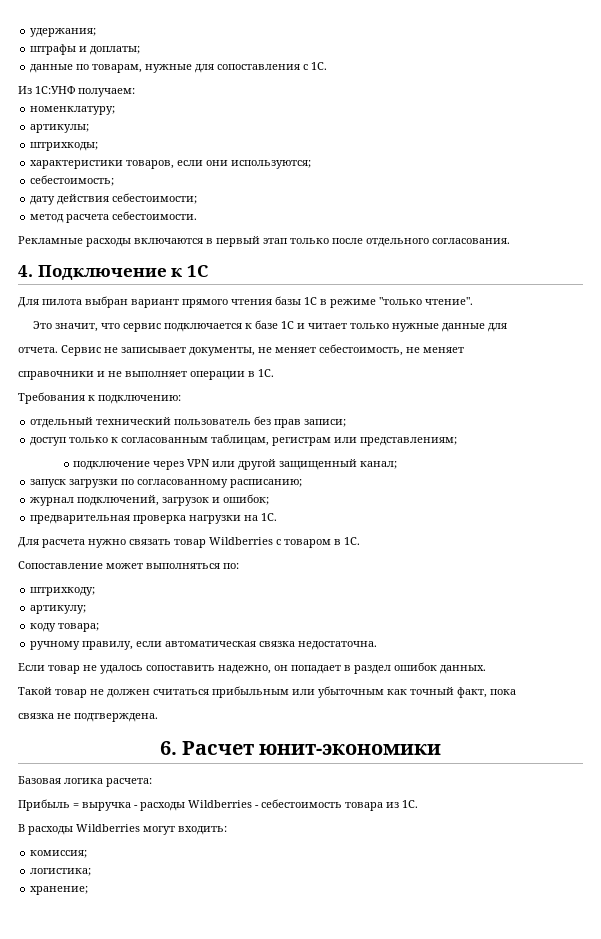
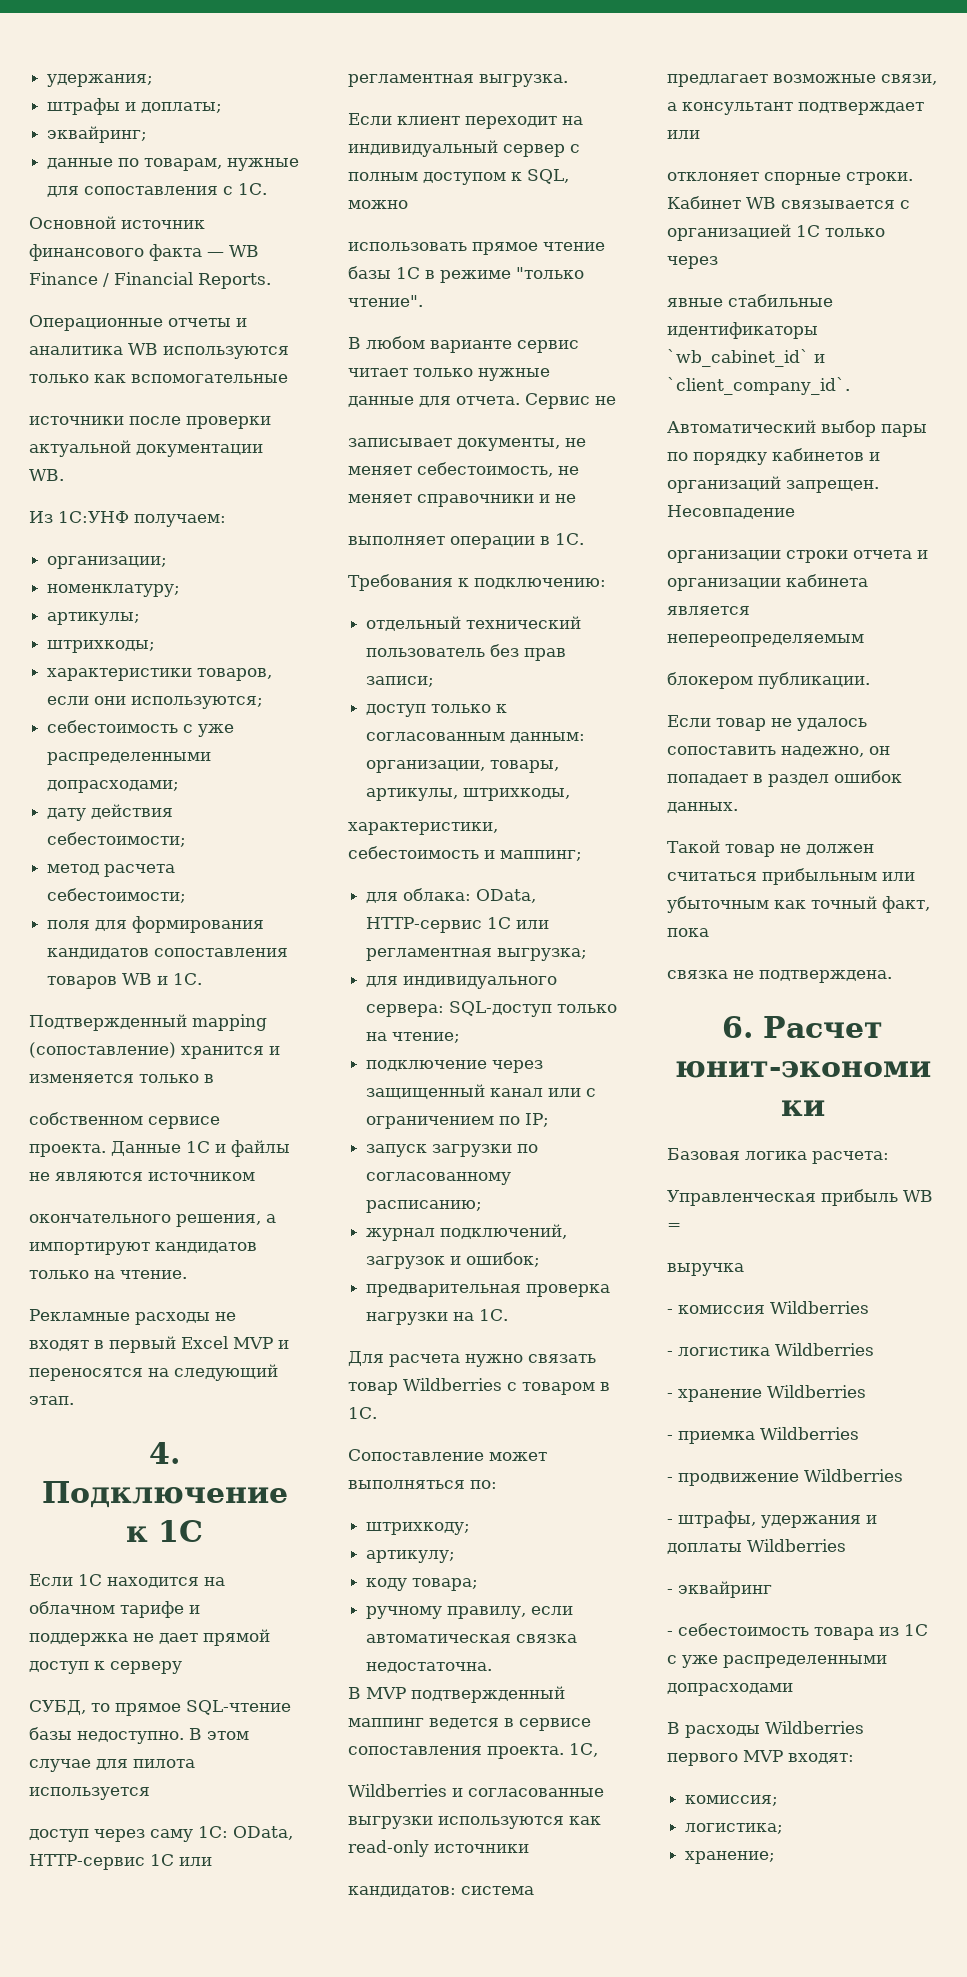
+ эквайринг;
+ Основной источник финансового факта — WB Finance / Financial Reports.
+ Операционные отчеты и аналитика WB используются только как вспомогательные
+ источники после проверки актуальной документации WB.
+ организации;
- себестоимость;
+ себестоимость с уже распределенными допрасходами;
- метод расчета себестоимости.
- Рекламные расходы включаются в первый этап только после отдельного согласования.
+ метод расчета себестоимости;
+ поля для формирования кандидатов сопоставления товаров WB и 1С.
+ Подтвержденный mapping (сопоставление) хранится и изменяется только в
+ собственном сервисе проекта. Данные 1С и файлы не являются источником
+ окончательного решения, а импортируют кандидатов только на чтение.
+ Рекламные расходы не входят в первый Excel MVP и переносятся на следующий этап.
  4. Подключение к 1С
- Для пилота выбран вариант прямого чтения базы 1С в режиме "только чтение".
+ Если 1С находится на облачном тарифе и поддержка не дает прямой доступ к серверу
+ СУБД, то прямое SQL-чтение базы недоступно. В этом случае для пилота используется
+ доступ через саму 1С: OData, HTTP-сервис 1С или регламентная выгрузка.
+ Если клиент переходит на индивидуальный сервер с полным доступом к SQL, можно
+ использовать прямое чтение базы 1С в режиме "только чтение".
- Это значит, что сервис подключается к базе 1С и читает только нужные данные для
- отчета.
+ В любом варианте сервис читает только нужные данные для отчета.
- Сервис не записывает документы, не меняет себестоимость, не меняет
- справочники и не выполняет операции в 1С.
+ Сервис не
+ записывает документы, не меняет себестоимость, не меняет справочники и не
+ выполняет операции в 1С.
- доступ только к согласованным таблицам, регистрам или представлениям;
- подключение через VPN или другой защищенный канал;
+ доступ только к согласованным данным: организации, товары, артикулы, штрихкоды,
+ характеристики, себестоимость и маппинг;
+ для облака: OData, HTTP-сервис 1С или регламентная выгрузка;
+ для индивидуального сервера: SQL-доступ только на чтение;
+ подключение через защищенный канал или с ограничением по IP;
+ В MVP подтвержденный маппинг ведется в сервисе сопоставления проекта. 1С,
+ Wildberries и согласованные выгрузки используются как read-only источники
+ кандидатов: система предлагает возможные связи, а консультант подтверждает или
+ отклоняет спорные строки. Кабинет WB связывается с организацией 1С только через
+ явные стабильные идентификаторы `wb_cabinet_id` и `client_company_id`.
+ Автоматический выбор пары по порядку кабинетов и организаций запрещен. Несовпадение
+ организации строки отчета и организации кабинета является непереопределяемым
+ блокером публикации.
- Прибыль = выручка - расходы Wildberries - себестоимость товара из 1С.
+ Управленческая прибыль WB =
+ выручка
+ - комиссия Wildberries
+ - логистика Wildberries
+ - хранение Wildberries
+ - приемка Wildberries
+ - продвижение Wildberries
+ - штрафы, удержания и доплаты Wildberries
+ - эквайринг
+ - себестоимость товара из 1С с уже распределенными допрасходами
- В расходы Wildberries могут входить:
+ В расходы Wildberries первого MVP входят:

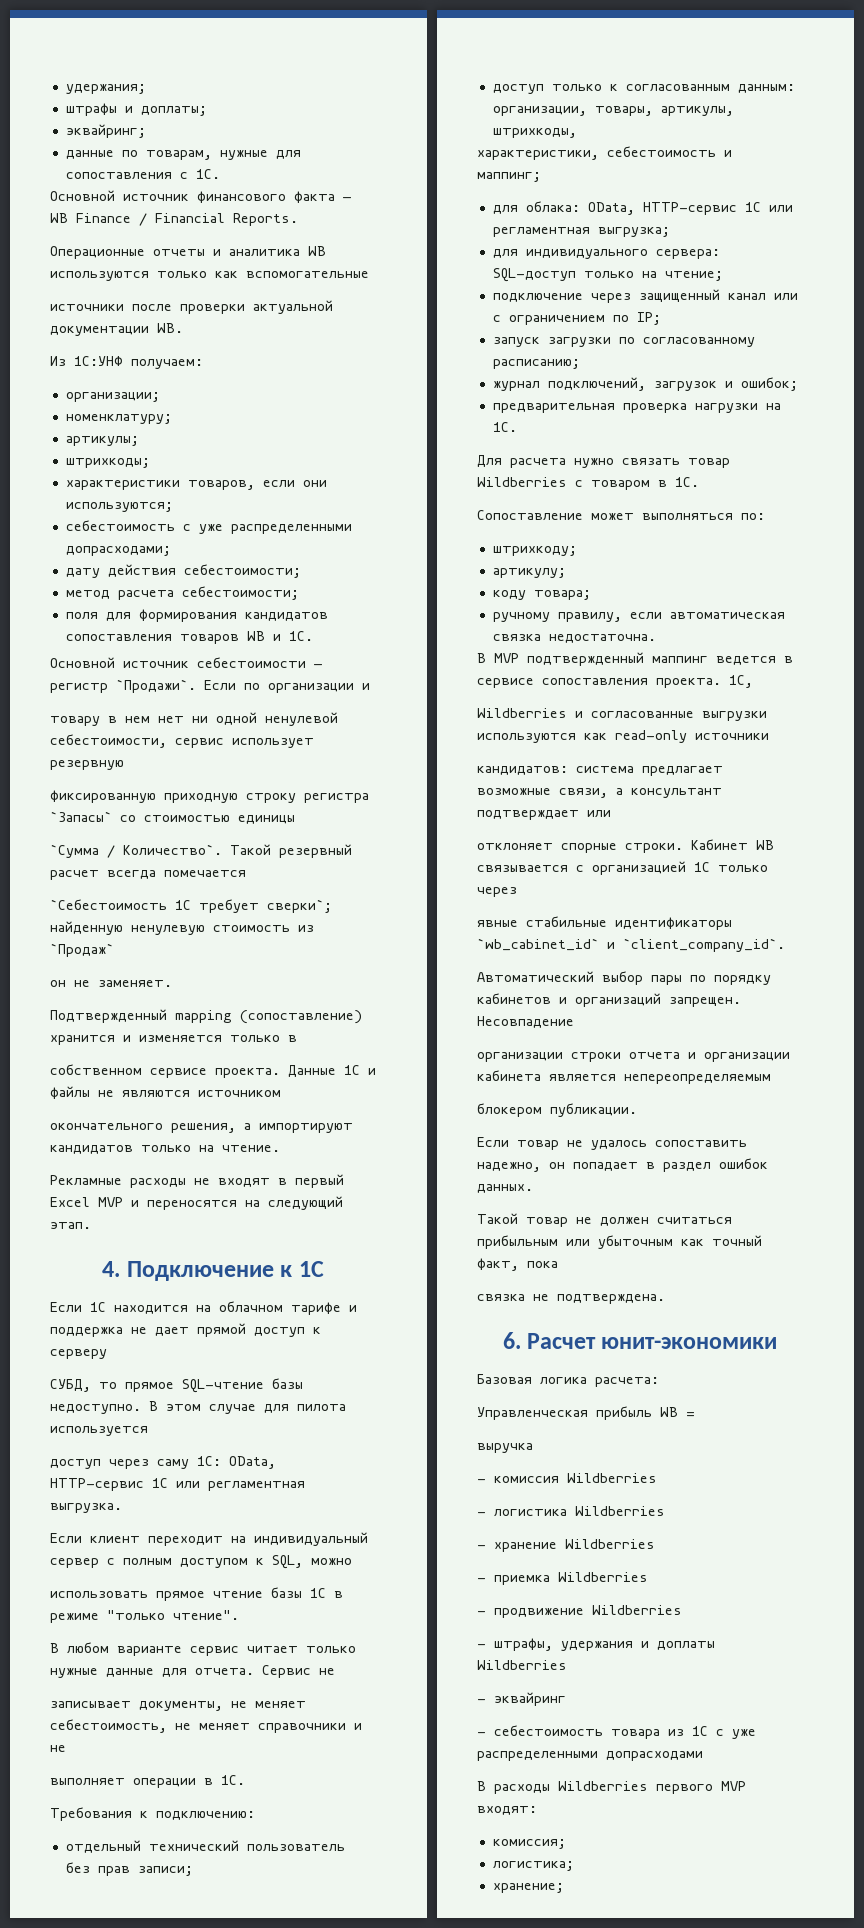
+ Основной источник себестоимости — регистр `Продажи`. Если по организации и
+ товару в нем нет ни одной ненулевой себестоимости, сервис использует резервную
+ фиксированную приходную строку регистра `Запасы` со стоимостью единицы
+ `Сумма / Количество`. Такой резервный расчет всегда помечается
+ `Себестоимость 1С требует сверки`; найденную ненулевую стоимость из `Продаж`
+ он не заменяет.

